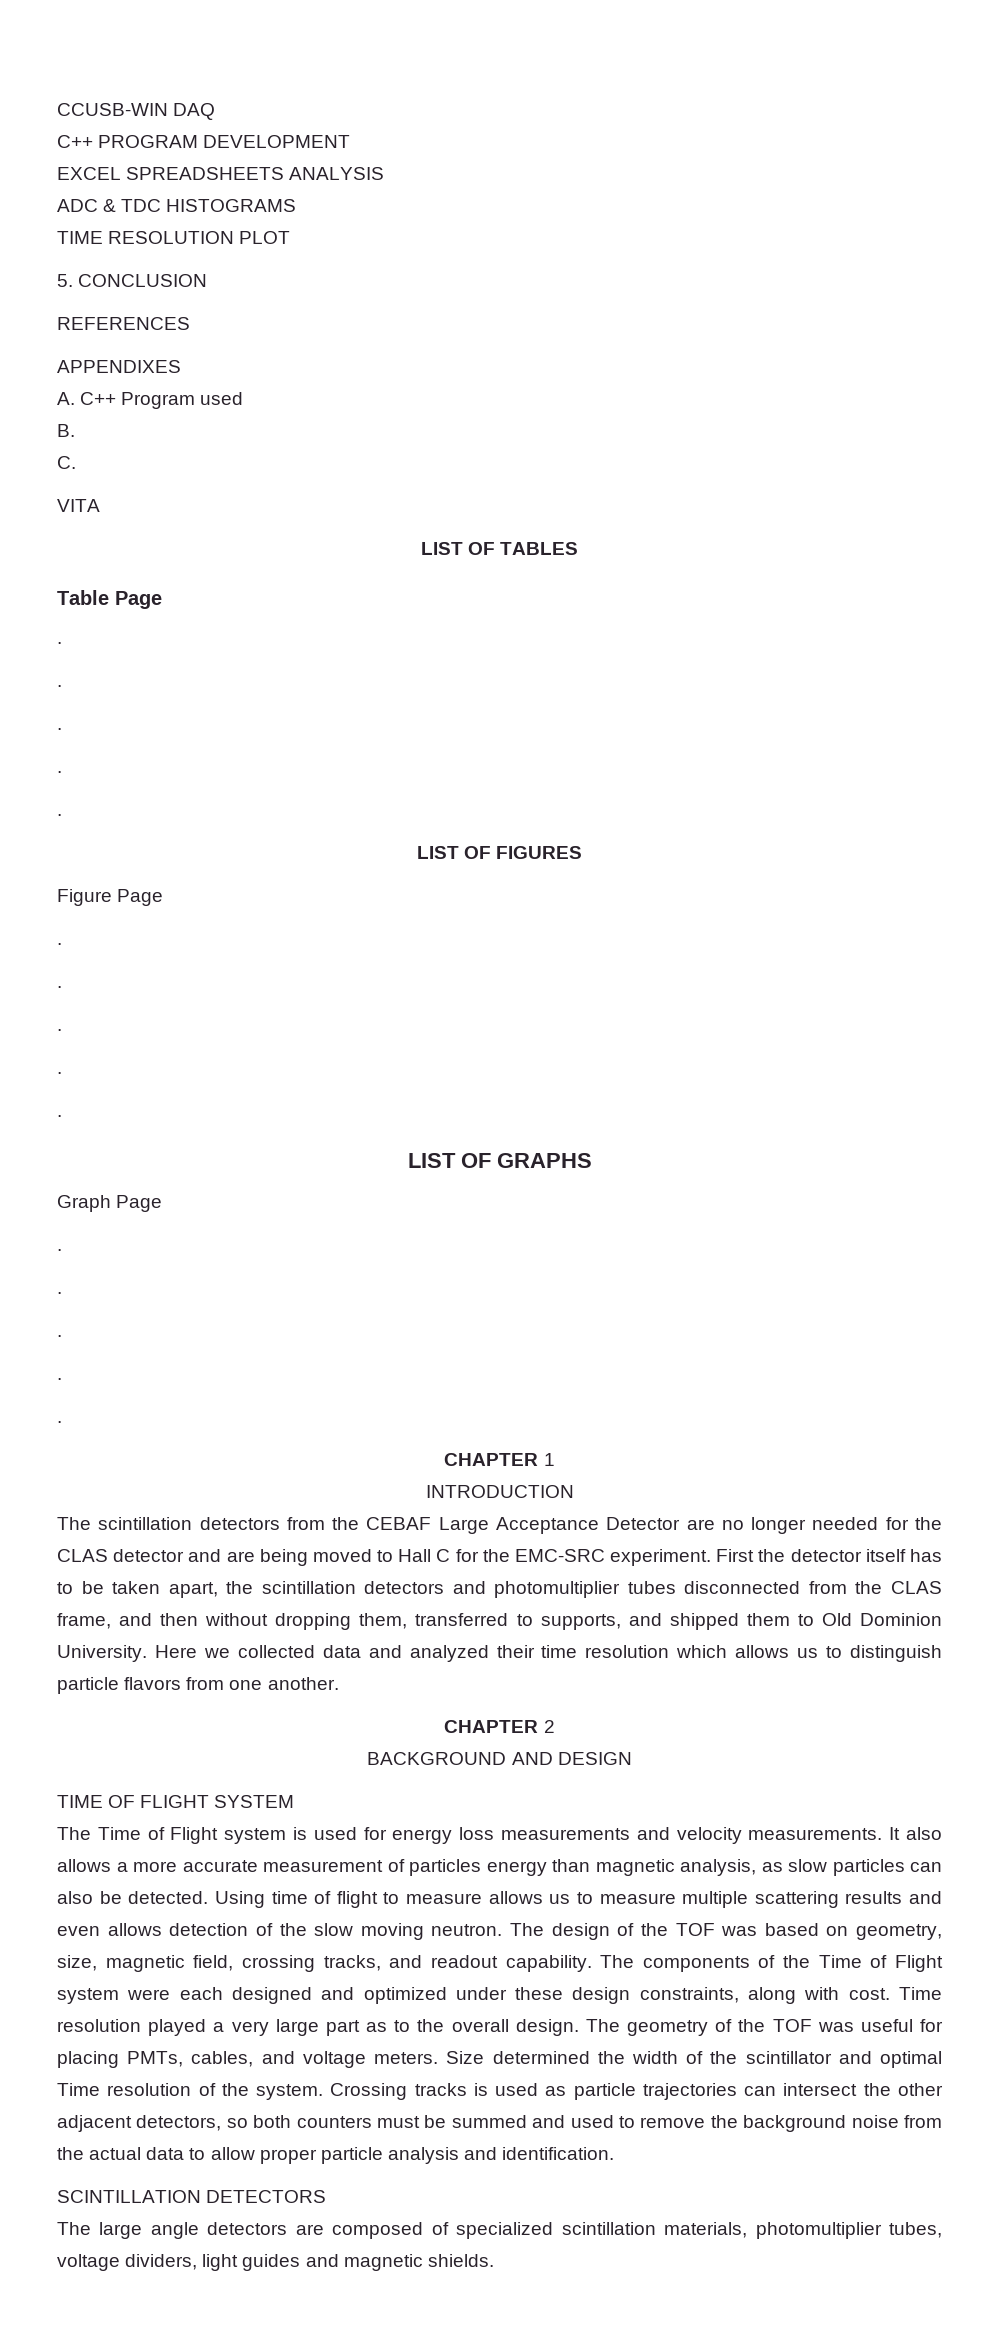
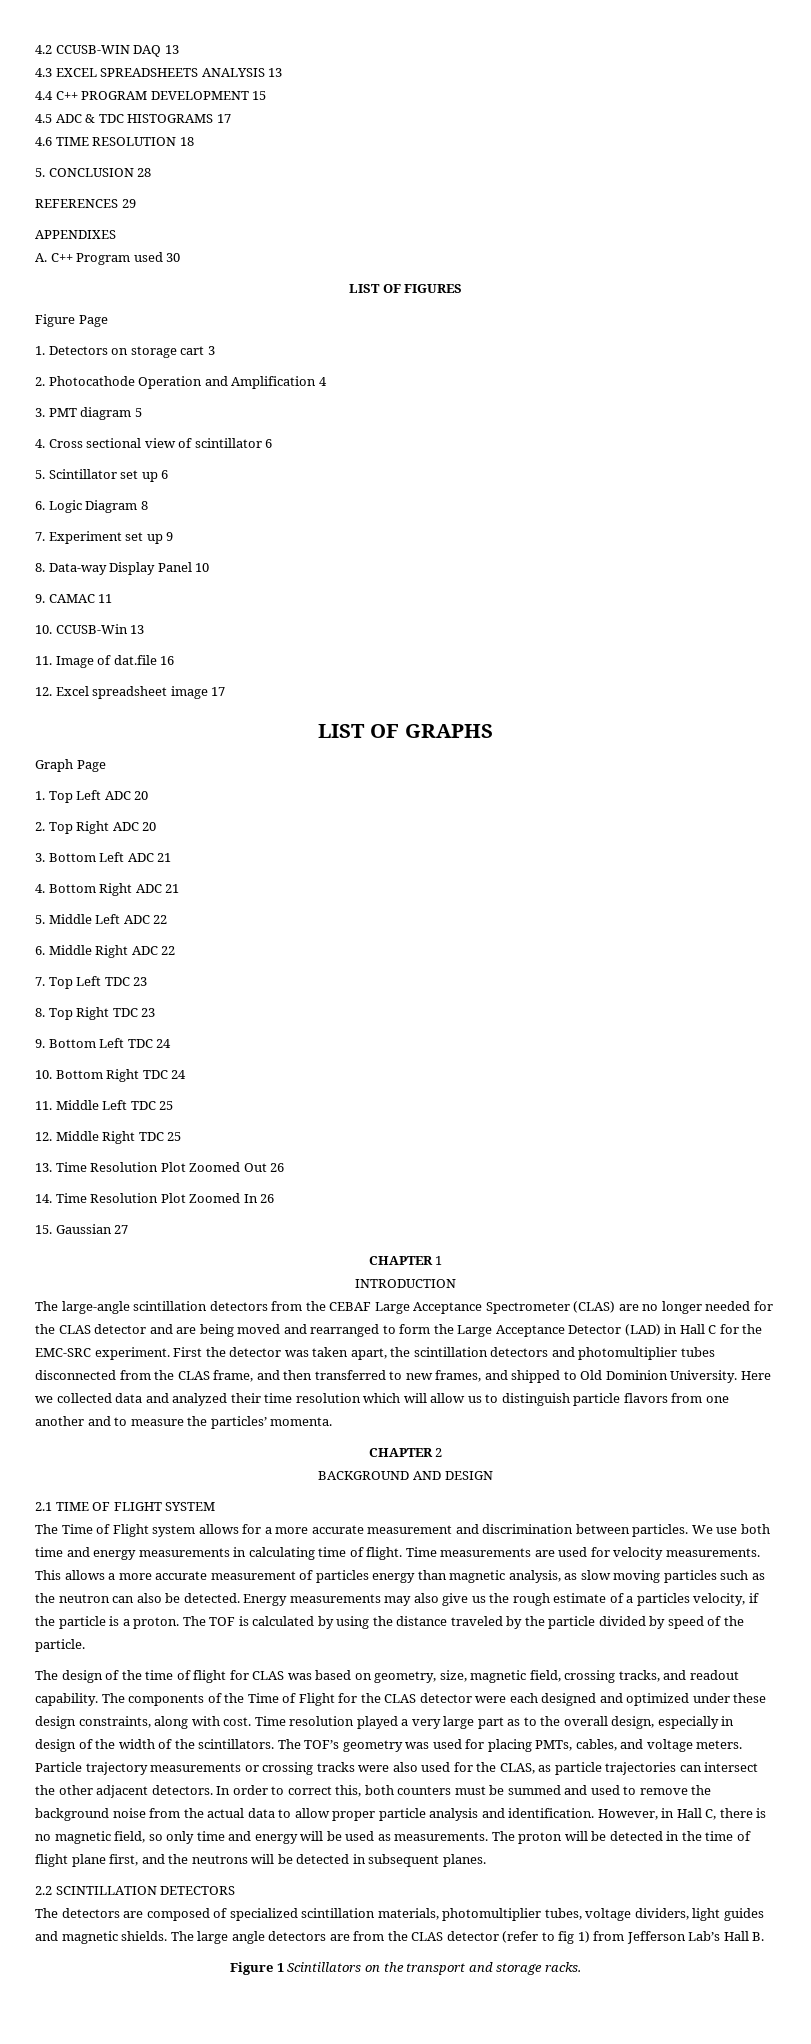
- CCUSB-WIN DAQ
- C++ PROGRAM DEVELOPMENT
- EXCEL SPREADSHEETS ANALYSIS
- ADC & TDC HISTOGRAMS
- TIME RESOLUTION PLOT
+ 4.2 CCUSB-WIN DAQ 13
+ 4.3 EXCEL SPREADSHEETS ANALYSIS 13
+ 4.4 C++ PROGRAM DEVELOPMENT 15
+ 4.5 ADC & TDC HISTOGRAMS 17
+ 4.6 TIME RESOLUTION 18
- 5. CONCLUSION
+ 5. CONCLUSION 28
- REFERENCES
+ REFERENCES 29
- A. C++ Program used
- B.
- C.
- VITA
- LIST OF TABLES
- Table Page
- .
- .
- .
- .
- .
+ A. C++ Program used 30
  Figure Page
- .
- .
- .
- .
- .
+ 1. Detectors on storage cart 3
+ 2. Photocathode Operation and Amplification 4
+ 3. PMT diagram 5
+ 4. Cross sectional view of scintillator 6
+ 5. Scintillator set up 6
+ 6. Logic Diagram 8
+ 7. Experiment set up 9
+ 8. Data-way Display Panel 10
+ 9. CAMAC 11
+ 10. CCUSB-Win 13
+ 11. Image of dat.file 16
+ 12. Excel spreadsheet image 17
  Graph Page
- .
- .
- .
- .
- .
+ 1. Top Left ADC 20
+ 2. Top Right ADC 20
+ 3. Bottom Left ADC 21
+ 4. Bottom Right ADC 21
+ 5. Middle Left ADC 22
+ 6. Middle Right ADC 22
+ 7. Top Left TDC 23
+ 8. Top Right TDC 23
+ 9. Bottom Left TDC 24
+ 10. Bottom Right TDC 24
+ 11. Middle Left TDC 25
+ 12. Middle Right TDC 25
+ 13. Time Resolution Plot Zoomed Out 26
+ 14. Time Resolution Plot Zoomed In 26
+ 15. Gaussian 27
- The scintillation detectors from the CEBAF Large Acceptance Detector are no longer needed for the CLAS detector and are being moved to Hall C for the EMC-SRC experiment.
+ The large-angle scintillation detectors from the CEBAF Large Acceptance Spectrometer (CLAS) are no longer needed for the CLAS detector and are being moved and rearranged to form the Large Acceptance Detector (LAD) in Hall C for the EMC-SRC experiment.
- First the detector itself has to be taken apart, the scintillation detectors and photomultiplier tubes disconnected from the CLAS frame, and then without dropping them, transferred to supports, and shipped them to Old Dominion University.
+ First the detector was taken apart, the scintillation detectors and photomultiplier tubes disconnected from the CLAS frame, and then transferred to new frames, and shipped to Old Dominion University.
- Here we collected data and analyzed their time resolution which allows us to distinguish particle flavors from one another.
+ Here we collected data and analyzed their time resolution which will allow us to distinguish particle flavors from one another and to measure the particles’ momenta.
- TIME OF FLIGHT SYSTEM
+ 2.1 TIME OF FLIGHT SYSTEM
- The Time of Flight system is used for energy loss measurements and velocity measurements. It also allows a more accurate measurement of particles energy than magnetic analysis, as slow particles can also be detected. Using time of flight to measure allows us to measure multiple scattering results and even allows detection of the slow moving neutron. The design of the TOF was based on geometry, size, magnetic field, crossing tracks, and readout capability.
+ The Time of Flight system allows for a more accurate measurement and discrimination between particles. We use both time and energy measurements in calculating time of flight. Time measurements are used for velocity measurements. This allows a more accurate measurement of particles energy than magnetic analysis, as slow moving particles such as the neutron can also be detected. Energy measurements may also give us the rough estimate of a particles velocity, if the particle is a proton. The TOF is calculated by using the distance traveled by the particle divided by speed of the particle.
+ The design of the time of flight for CLAS was based on geometry, size, magnetic field, crossing tracks, and readout capability.
- The components of the Time of Flight system were each designed and optimized under these design constraints, along with cost.
+ The components of the Time of Flight for the CLAS detector were each designed and optimized under these design constraints, along with cost.
- Time resolution played a very large part as to the overall design. The geometry of the TOF was useful for placing PMTs, cables, and voltage meters.
+ Time resolution played a very large part as to the overall design, especially in design of the width of the scintillators. The TOF’s geometry was used for placing PMTs, cables, and voltage meters.
- Size determined the width of the scintillator and optimal Time resolution of the system. Crossing tracks is used as particle trajectories can intersect the other adjacent detectors, so both counters must be summed and used to remove the background noise from the actual data to allow proper particle analysis and identification.
- SCINTILLATION DETECTORS
+ Particle trajectory measurements or crossing tracks were also used for the CLAS, as particle trajectories can intersect the other adjacent detectors. In order to correct this, both counters must be summed and used to remove the background noise from the actual data to allow proper particle analysis and identification. However, in Hall C, there is no magnetic field, so only time and energy will be used as measurements. The proton will be detected in the time of flight plane first, and the neutrons will be detected in subsequent planes.
+ 2.2 SCINTILLATION DETECTORS
- The large angle detectors are composed of specialized scintillation materials, photomultiplier tubes, voltage dividers, light guides and magnetic shields.
+ The detectors are composed of specialized scintillation materials, photomultiplier tubes, voltage dividers, light guides and magnetic shields.
+ The large angle detectors are from the CLAS detector (refer to fig 1) from Jefferson Lab’s Hall B.
+ Figure 1 Scintillators on the transport and storage racks.

